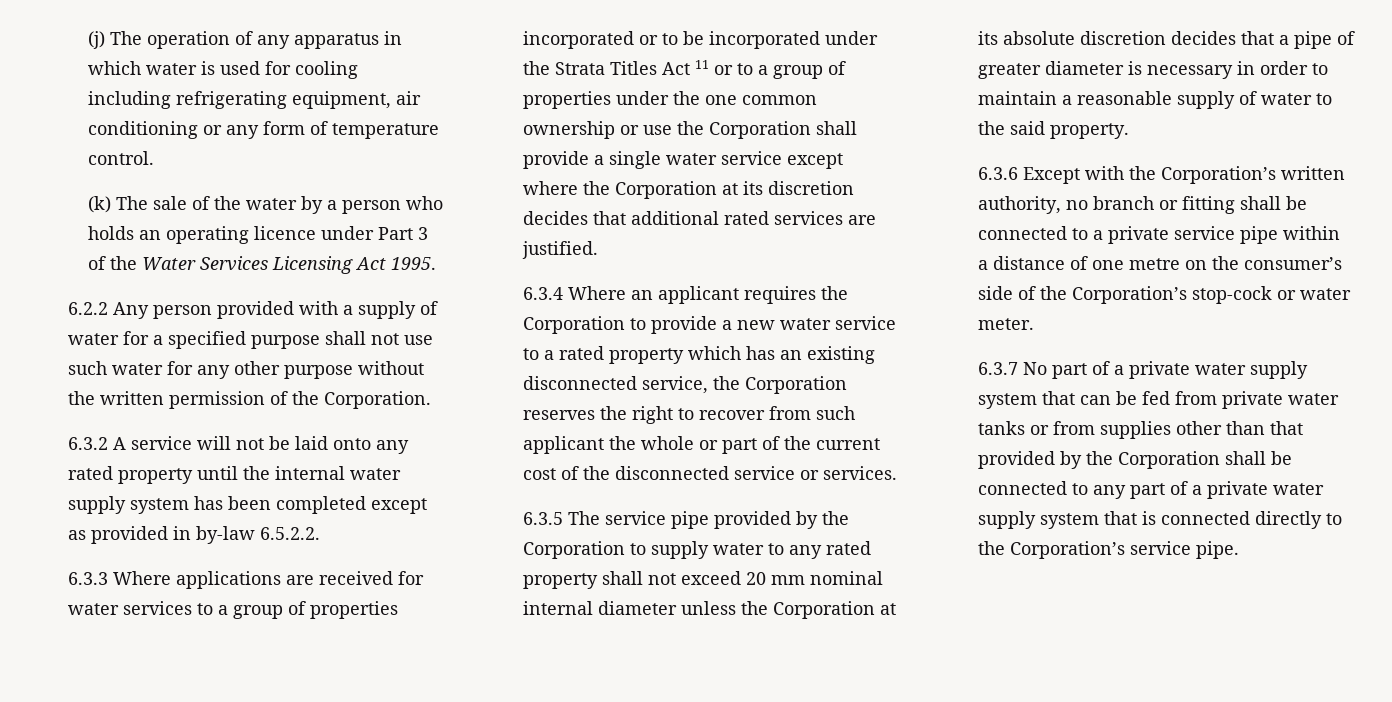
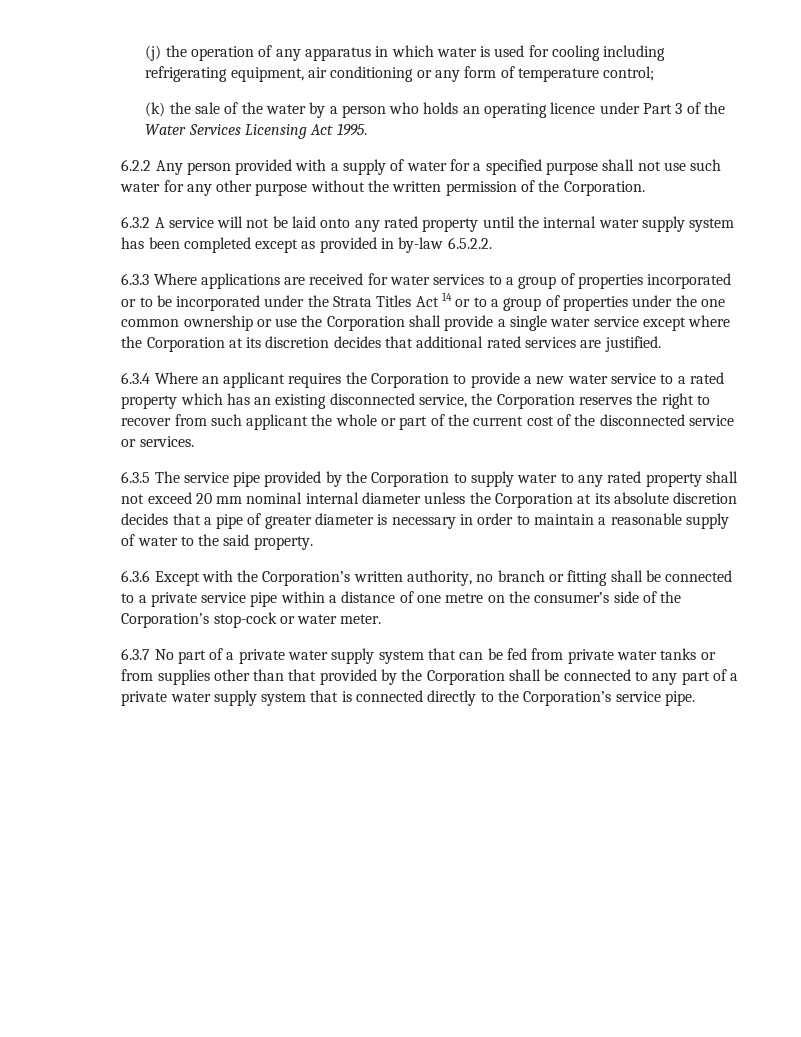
- (j) The operation of any apparatus in which water is used for cooling including refrigerating equipment, air conditioning or any form of temperature control.
+ (j) the operation of any apparatus in which water is used for cooling including refrigerating equipment, air conditioning or any form of temperature control;
- (k) The sale of the water by a person who holds an operating licence under Part 3 of the Water Services Licensing Act 1995.
+ (k) the sale of the water by a person who holds an operating licence under Part 3 of the Water Services Licensing Act 1995.
- 6.3.3 Where applications are received for water services to a group of properties incorporated or to be incorporated under the Strata Titles Act 11 or to a group of properties under the one common ownership or use the Corporation shall provide a single water service except where the Corporation at its discretion decides that additional rated services are justified.
+ 6.3.3 Where applications are received for water services to a group of properties incorporated or to be incorporated under the Strata Titles Act 14 or to a group of properties under the one common ownership or use the Corporation shall provide a single water service except where the Corporation at its discretion decides that additional rated services are justified.

